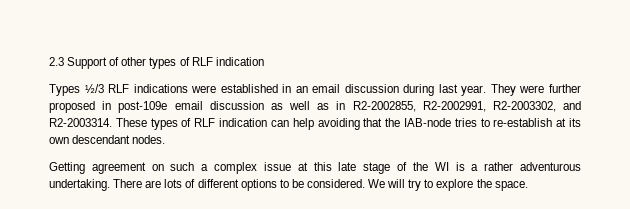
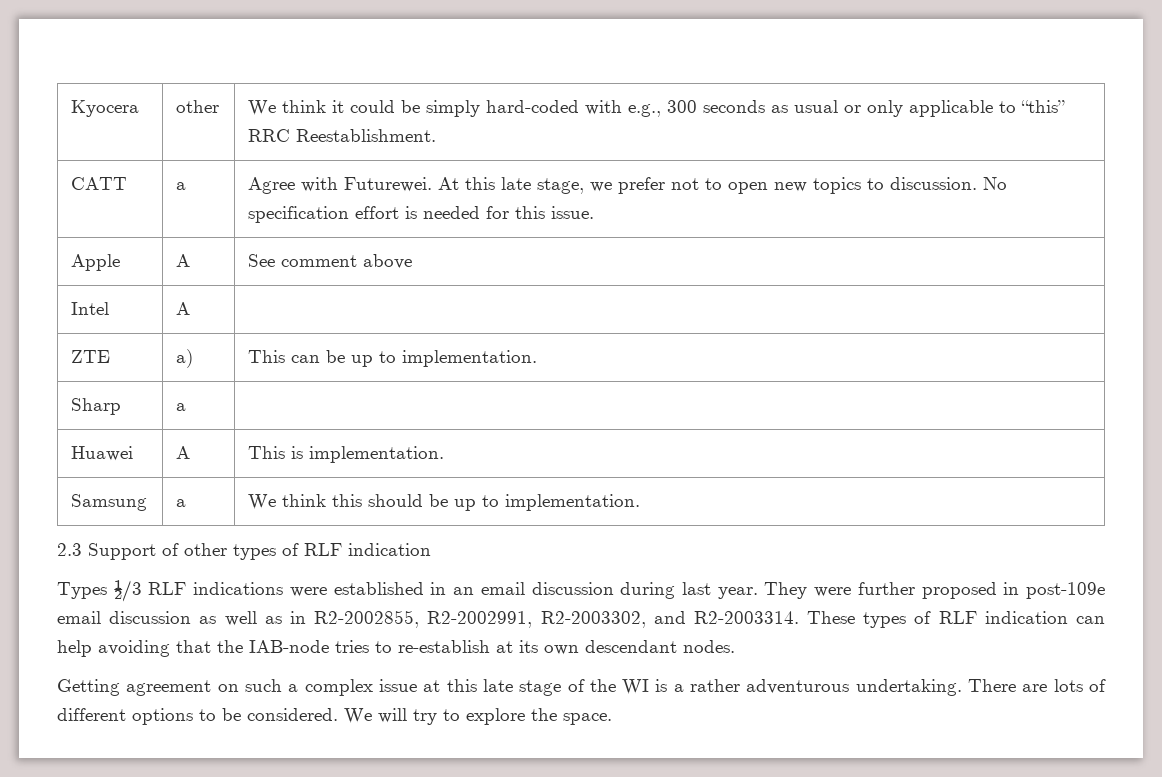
+ Kyocera | other | We think it could be simply hard-coded with e.g., 300 seconds as usual or only applicable to “this” RRC Reestablishment.
+ CATT | a | Agree with Futurewei. At this late stage, we prefer not to open new topics to discussion. No specification effort is needed for this issue.
+ Apple | A | See comment above
+ Intel | A |
+ ZTE | a) | This can be up to implementation.
+ Sharp | a |
+ Huawei | A | This is implementation.
+ Samsung | a | We think this should be up to implementation.

